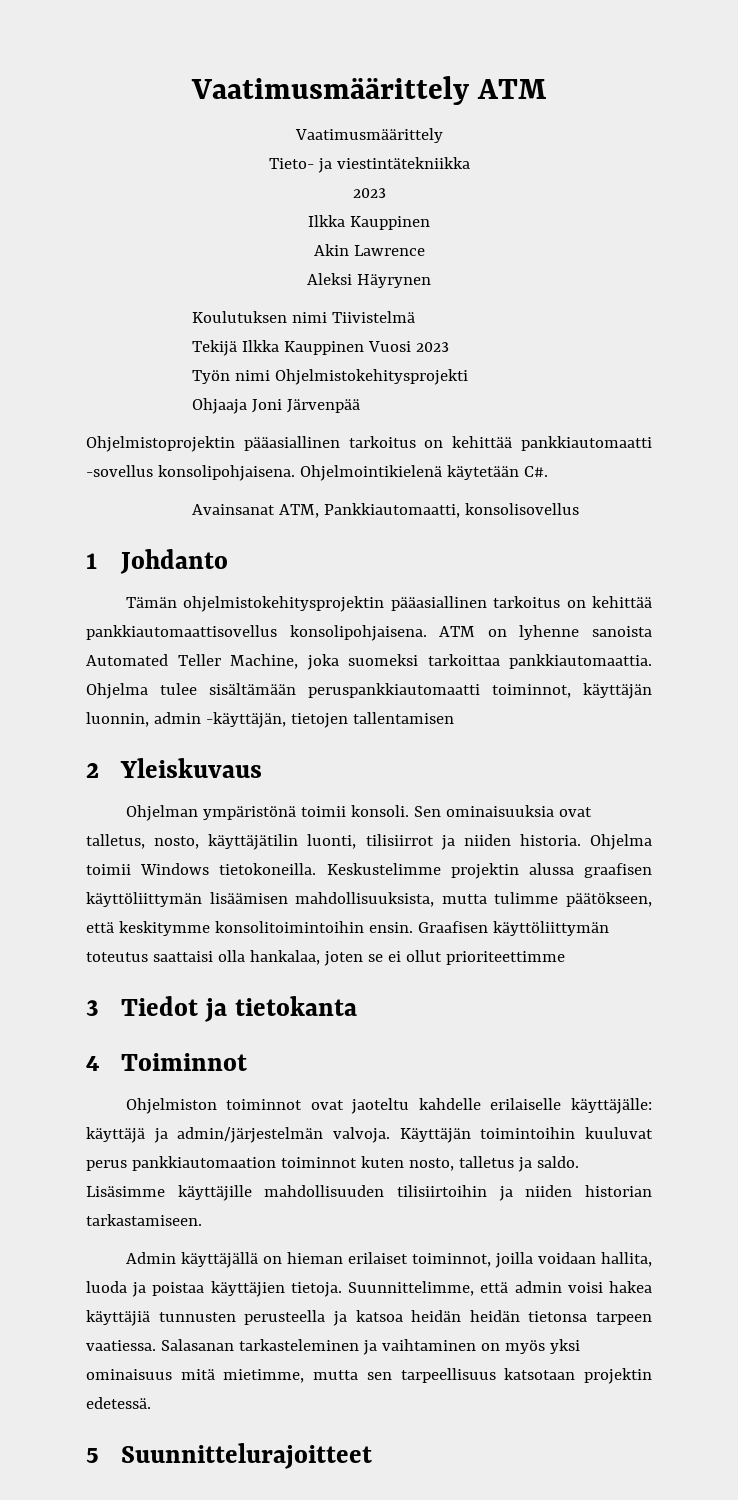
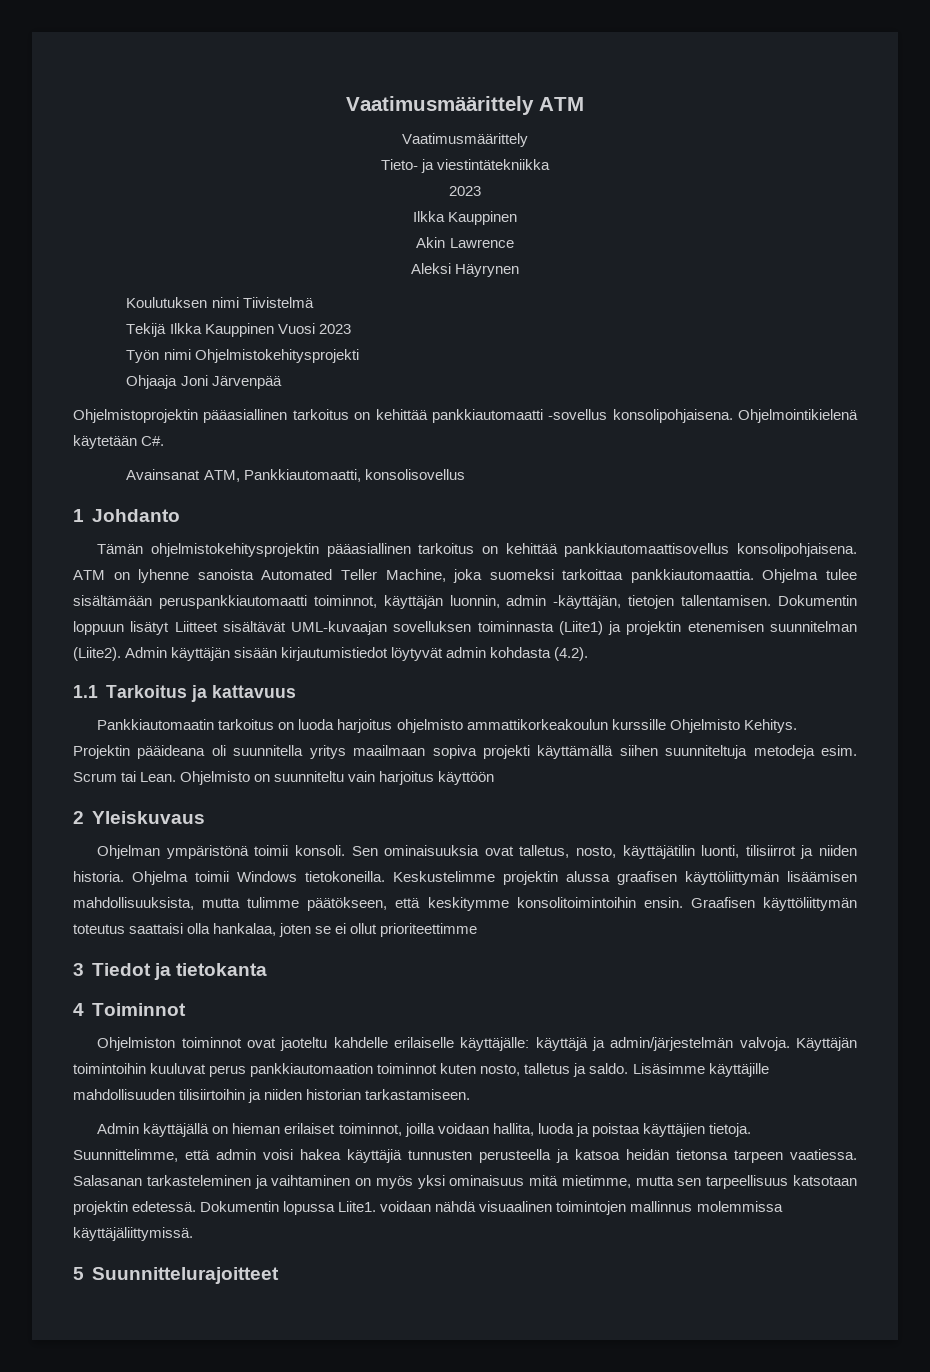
- Ohjelma tulee sisältämään peruspankkiautomaatti toiminnot, käyttäjän luonnin, admin -käyttäjän, tietojen tallentamisen
+ Ohjelma tulee sisältämään peruspankkiautomaatti toiminnot, käyttäjän luonnin, admin -käyttäjän, tietojen tallentamisen. Dokumentin loppuun lisätyt Liitteet sisältävät UML-kuvaajan sovelluksen toiminnasta (Liite1) ja projektin etenemisen suunnitelman (Liite2). Admin käyttäjän sisään kirjautumistiedot löytyvät admin kohdasta (4.2).
+ 1.1 Tarkoitus ja kattavuus
+ Pankkiautomaatin tarkoitus on luoda harjoitus ohjelmisto ammattikorkeakoulun kurssille Ohjelmisto Kehitys. Projektin pääideana oli suunnitella yritys maailmaan sopiva projekti käyttämällä siihen suunniteltuja metodeja esim. Scrum tai Lean. Ohjelmisto on suunniteltu vain harjoitus käyttöön
- Suunnittelimme, että admin voisi hakea käyttäjiä tunnusten perusteella ja katsoa heidän heidän tietonsa tarpeen vaatiessa.
+ Suunnittelimme, että admin voisi hakea käyttäjiä tunnusten perusteella ja katsoa heidän tietonsa tarpeen vaatiessa.
+ Dokumentin lopussa Liite1. voidaan nähdä visuaalinen toimintojen mallinnus molemmissa käyttäjäliittymissä.

